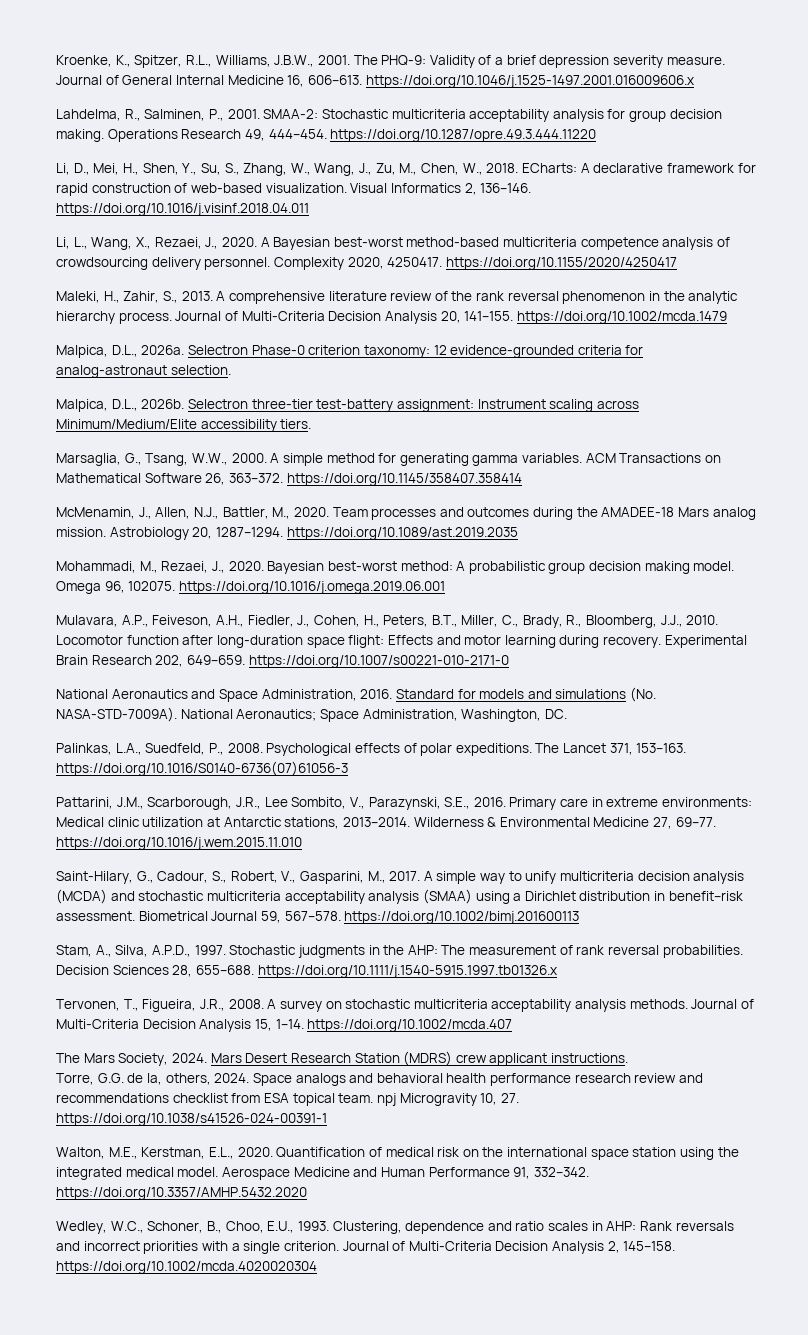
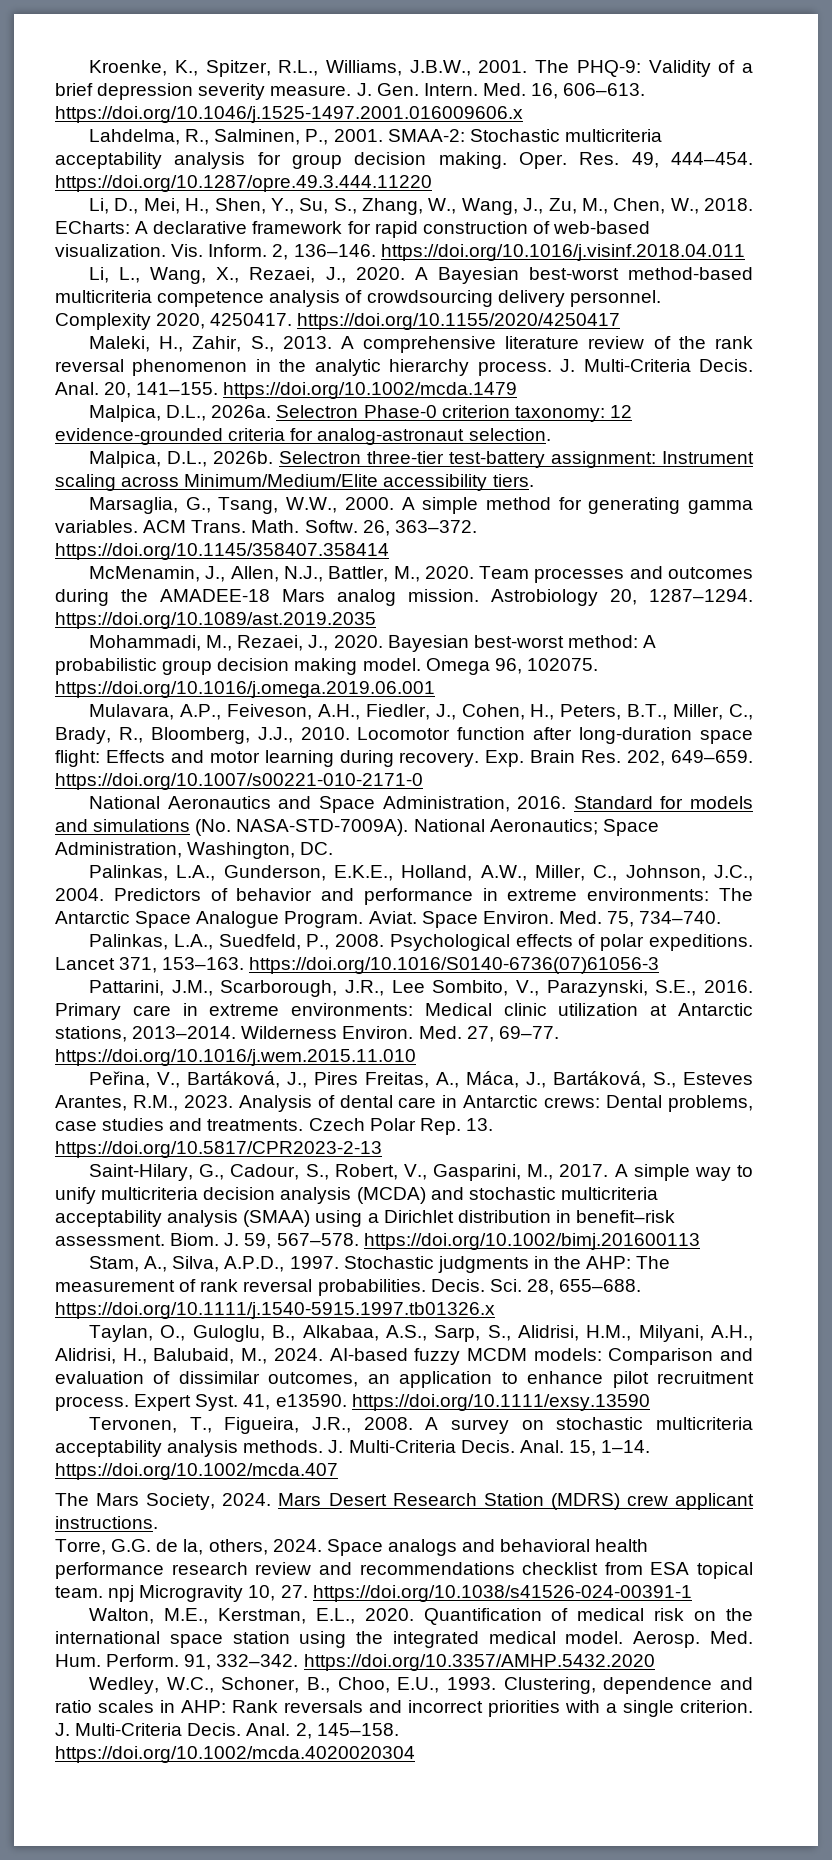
- Journal of General Internal Medicine 16, 606–613. https://doi.org/10.1046/j.1525-1497.2001.016009606.x
+ J. Gen. Intern. Med. 16, 606–613. https://doi.org/10.1046/j.1525-1497.2001.016009606.x
- Operations Research 49, 444–454. https://doi.org/10.1287/opre.49.3.444.11220
+ Oper. Res. 49, 444–454. https://doi.org/10.1287/opre.49.3.444.11220
- Visual Informatics 2, 136–146. https://doi.org/10.1016/j.visinf.2018.04.011
+ Vis. Inform. 2, 136–146. https://doi.org/10.1016/j.visinf.2018.04.011
- Journal of Multi-Criteria Decision Analysis 20, 141–155. https://doi.org/10.1002/mcda.1479
+ J. Multi-Criteria Decis. Anal. 20, 141–155. https://doi.org/10.1002/mcda.1479
- ACM Transactions on Mathematical Software 26, 363–372. https://doi.org/10.1145/358407.358414
+ ACM Trans. Math. Softw. 26, 363–372. https://doi.org/10.1145/358407.358414
- Experimental Brain Research 202, 649–659. https://doi.org/10.1007/s00221-010-2171-0
+ Exp. Brain Res. 202, 649–659. https://doi.org/10.1007/s00221-010-2171-0
+ Palinkas, L.A., Gunderson, E.K.E., Holland, A.W., Miller, C., Johnson, J.C., 2004. Predictors of behavior and performance in extreme environments: The Antarctic Space Analogue Program. Aviat. Space Environ. Med. 75, 734–740.
- The Lancet 371, 153–163. https://doi.org/10.1016/S0140-6736(07)61056-3
+ Lancet 371, 153–163. https://doi.org/10.1016/S0140-6736(07)61056-3
- Wilderness & Environmental Medicine 27, 69–77. https://doi.org/10.1016/j.wem.2015.11.010
+ Wilderness Environ. Med. 27, 69–77. https://doi.org/10.1016/j.wem.2015.11.010
+ Peřina, V., Bartáková, J., Pires Freitas, A., Máca, J., Bartáková, S., Esteves Arantes, R.M., 2023. Analysis of dental care in Antarctic crews: Dental problems, case studies and treatments. Czech Polar Rep. 13. https://doi.org/10.5817/CPR2023-2-13
- Biometrical Journal 59, 567–578. https://doi.org/10.1002/bimj.201600113
+ Biom. J. 59, 567–578. https://doi.org/10.1002/bimj.201600113
- Decision Sciences 28, 655–688. https://doi.org/10.1111/j.1540-5915.1997.tb01326.x
+ Decis. Sci. 28, 655–688. https://doi.org/10.1111/j.1540-5915.1997.tb01326.x
+ Taylan, O., Guloglu, B., Alkabaa, A.S., Sarp, S., Alidrisi, H.M., Milyani, A.H., Alidrisi, H., Balubaid, M., 2024. AI-based fuzzy MCDM models: Comparison and evaluation of dissimilar outcomes, an application to enhance pilot recruitment process. Expert Syst. 41, e13590. https://doi.org/10.1111/exsy.13590
- Journal of Multi-Criteria Decision Analysis 15, 1–14. https://doi.org/10.1002/mcda.407
+ J. Multi-Criteria Decis. Anal. 15, 1–14. https://doi.org/10.1002/mcda.407
- Aerospace Medicine and Human Performance 91, 332–342. https://doi.org/10.3357/AMHP.5432.2020
+ Aerosp. Med. Hum. Perform. 91, 332–342. https://doi.org/10.3357/AMHP.5432.2020
- Journal of Multi-Criteria Decision Analysis 2, 145–158. https://doi.org/10.1002/mcda.4020020304
+ J. Multi-Criteria Decis. Anal. 2, 145–158. https://doi.org/10.1002/mcda.4020020304

